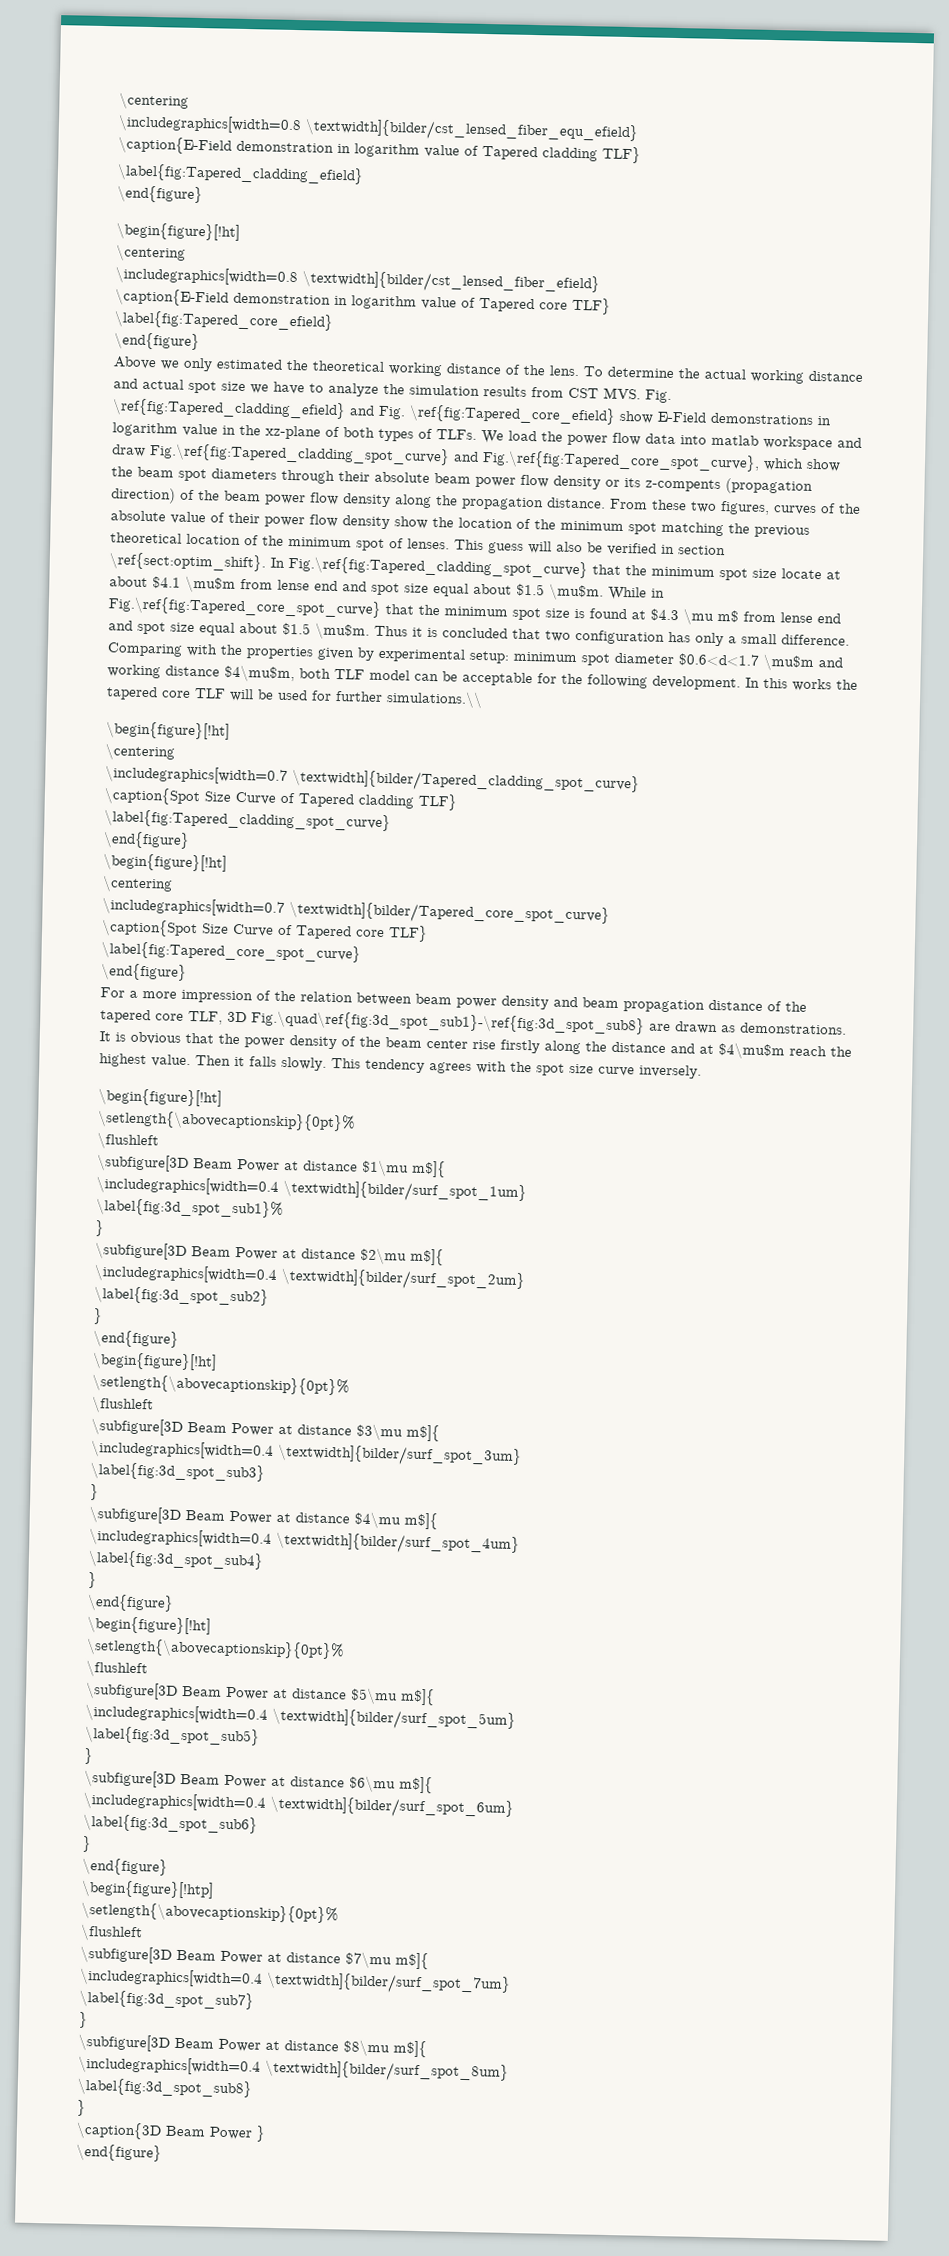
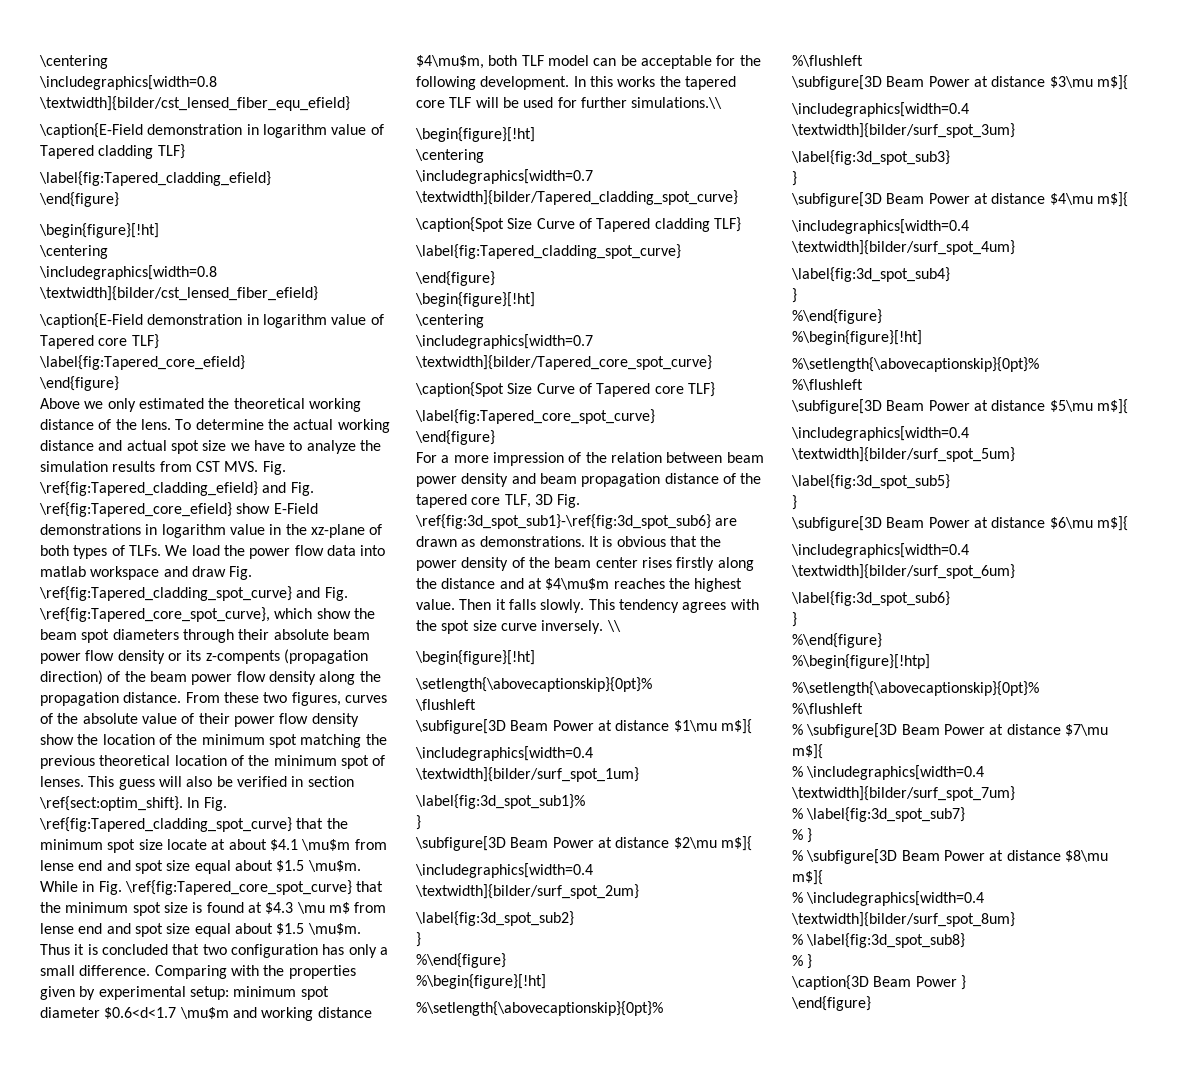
- We load the power flow data into matlab workspace and draw Fig.\ref{fig:Tapered_cladding_spot_curve} and Fig.\ref{fig:Tapered_core_spot_curve}, which show the beam spot diameters through their absolute beam power flow density or its z-compents (propagation direction) of the beam power flow density along the propagation distance.
+ We load the power flow data into matlab workspace and draw Fig. \ref{fig:Tapered_cladding_spot_curve} and Fig. \ref{fig:Tapered_core_spot_curve}, which show the beam spot diameters through their absolute beam power flow density or its z-compents (propagation direction) of the beam power flow density along the propagation distance.
- In Fig.\ref{fig:Tapered_cladding_spot_curve} that the minimum spot size locate at about $4.1 \mu$m from lense end and spot size equal about $1.5 \mu$m.
+ In Fig. \ref{fig:Tapered_cladding_spot_curve} that the minimum spot size locate at about $4.1 \mu$m from lense end and spot size equal about $1.5 \mu$m.
- While in Fig.\ref{fig:Tapered_core_spot_curve} that the minimum spot size is found at $4.3 \mu m$ from lense end and spot size equal about $1.5 \mu$m.
+ While in Fig. \ref{fig:Tapered_core_spot_curve} that the minimum spot size is found at $4.3 \mu m$ from lense end and spot size equal about $1.5 \mu$m.
- For a more impression of the relation between beam power density and beam propagation distance of the tapered core TLF, 3D Fig.\quad\ref{fig:3d_spot_sub1}-\ref{fig:3d_spot_sub8} are drawn as demonstrations.
+ For a more impression of the relation between beam power density and beam propagation distance of the tapered core TLF, 3D Fig. \ref{fig:3d_spot_sub1}-\ref{fig:3d_spot_sub6} are drawn as demonstrations.
- It is obvious that the power density of the beam center rise firstly along the distance and at $4\mu$m reach the highest value.
+ It is obvious that the power density of the beam center rises firstly along the distance and at $4\mu$m reaches the highest value.
+ \\
  \label{fig:3d_spot_sub2}
  }
- \end{figure}
- \begin{figure}[!ht]
- \setlength{\abovecaptionskip}{0pt}%
- \flushleft
+ %\end{figure}
+ %\begin{figure}[!ht]
+ %\setlength{\abovecaptionskip}{0pt}%
+ %\flushleft
  \label{fig:3d_spot_sub4}
  }
- \end{figure}
- \begin{figure}[!ht]
- \setlength{\abovecaptionskip}{0pt}%
- \flushleft
+ %\end{figure}
+ %\begin{figure}[!ht]
+ %\setlength{\abovecaptionskip}{0pt}%
+ %\flushleft
  \label{fig:3d_spot_sub6}
  }
- \end{figure}
- \begin{figure}[!htp]
- \setlength{\abovecaptionskip}{0pt}%
- \flushleft
- \subfigure[3D Beam Power at distance $7\mu m$]{
+ %\end{figure}
+ %\begin{figure}[!htp]
+ %\setlength{\abovecaptionskip}{0pt}%
+ %\flushleft
+ % \subfigure[3D Beam Power at distance $7\mu m$]{
- \includegraphics[width=0.4 \textwidth]{bilder/surf_spot_7um}
+ % \includegraphics[width=0.4 \textwidth]{bilder/surf_spot_7um}
- \label{fig:3d_spot_sub7}
- }
- \subfigure[3D Beam Power at distance $8\mu m$]{
+ % \label{fig:3d_spot_sub7}
+ % }
+ % \subfigure[3D Beam Power at distance $8\mu m$]{
- \includegraphics[width=0.4 \textwidth]{bilder/surf_spot_8um}
+ % \includegraphics[width=0.4 \textwidth]{bilder/surf_spot_8um}
- \label{fig:3d_spot_sub8}
- }
+ % \label{fig:3d_spot_sub8}
+ % }

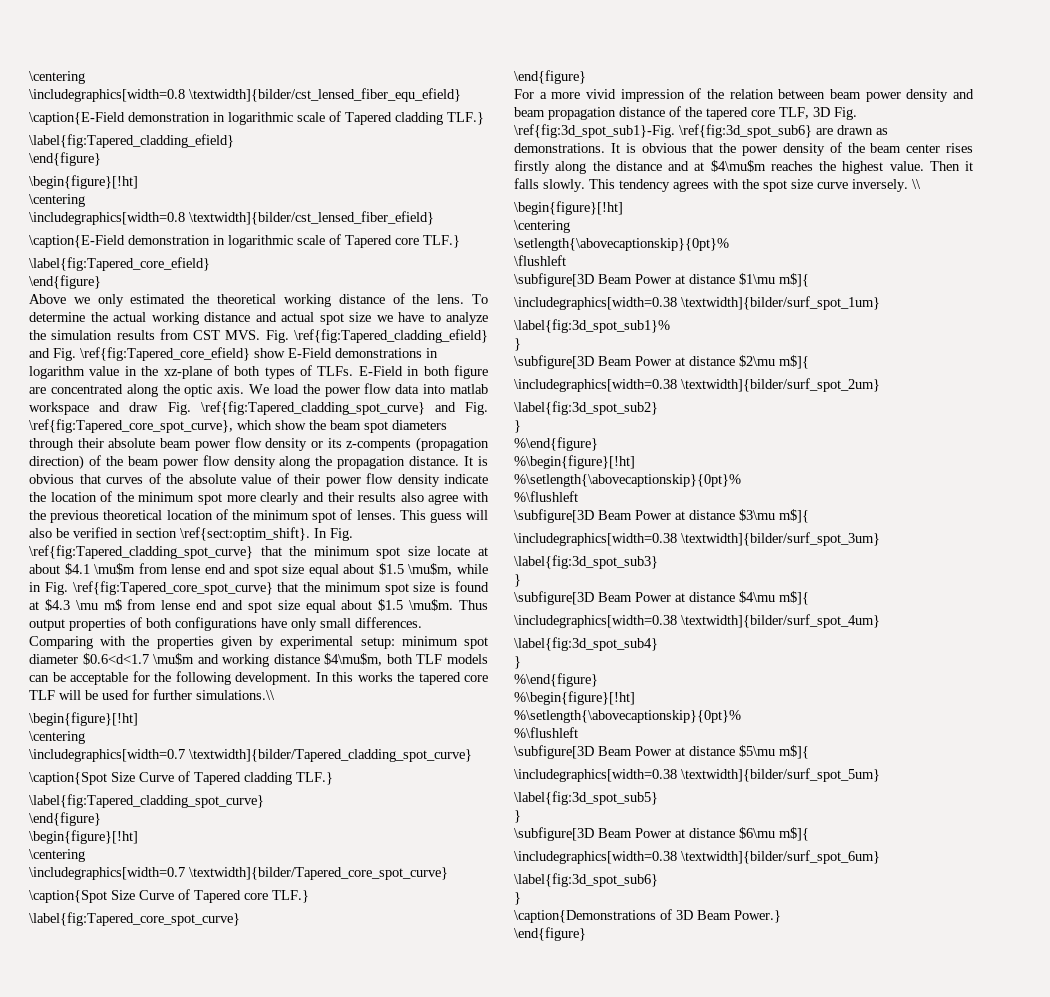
- \caption{E-Field demonstration in logarithm value of Tapered cladding TLF}
+ \caption{E-Field demonstration in logarithmic scale of Tapered cladding TLF.}
- \caption{E-Field demonstration in logarithm value of Tapered core TLF}
+ \caption{E-Field demonstration in logarithmic scale of Tapered core TLF.}
+ E-Field in both figure are concentrated along the optic axis.
- From these two figures, curves of the absolute value of their power flow density show the location of the minimum spot matching the previous theoretical location of the minimum spot of lenses.
+ It is obvious that curves of the absolute value of their power flow density indicate the location of the minimum spot more clearly and their results also agree with the previous theoretical location of the minimum spot of lenses.
- In Fig. \ref{fig:Tapered_cladding_spot_curve} that the minimum spot size locate at about $4.1 \mu$m from lense end and spot size equal about $1.5 \mu$m. While in Fig. \ref{fig:Tapered_core_spot_curve} that the minimum spot size is found at $4.3 \mu m$ from lense end and spot size equal about $1.5 \mu$m.
+ In Fig. \ref{fig:Tapered_cladding_spot_curve} that the minimum spot size locate at about $4.1 \mu$m from lense end and spot size equal about $1.5 \mu$m, while in Fig. \ref{fig:Tapered_core_spot_curve} that the minimum spot size is found at $4.3 \mu m$ from lense end and spot size equal about $1.5 \mu$m.
- Thus it is concluded that two configuration has only a small difference.
+ Thus output properties of both configurations have only small differences.
- Comparing with the properties given by experimental setup: minimum spot diameter $0.6<d<1.7 \mu$m and working distance $4\mu$m, both TLF model can be acceptable for the following development.
+ Comparing with the properties given by experimental setup: minimum spot diameter $0.6<d<1.7 \mu$m and working distance $4\mu$m, both TLF models can be acceptable for the following development.
- \caption{Spot Size Curve of Tapered cladding TLF}
+ \caption{Spot Size Curve of Tapered cladding TLF.}
- \caption{Spot Size Curve of Tapered core TLF}
+ \caption{Spot Size Curve of Tapered core TLF.}
- For a more impression of the relation between beam power density and beam propagation distance of the tapered core TLF, 3D Fig. \ref{fig:3d_spot_sub1}-\ref{fig:3d_spot_sub6} are drawn as demonstrations.
+ For a more vivid impression of the relation between beam power density and beam propagation distance of the tapered core TLF, 3D Fig. \ref{fig:3d_spot_sub1}-Fig. \ref{fig:3d_spot_sub6} are drawn as demonstrations.
  \\
  \begin{figure}[!ht]
+ \centering
- \includegraphics[width=0.4 \textwidth]{bilder/surf_spot_1um}
+ \includegraphics[width=0.38 \textwidth]{bilder/surf_spot_1um}
- \includegraphics[width=0.4 \textwidth]{bilder/surf_spot_2um}
+ \includegraphics[width=0.38 \textwidth]{bilder/surf_spot_2um}
- \includegraphics[width=0.4 \textwidth]{bilder/surf_spot_3um}
+ \includegraphics[width=0.38 \textwidth]{bilder/surf_spot_3um}
- \includegraphics[width=0.4 \textwidth]{bilder/surf_spot_4um}
+ \includegraphics[width=0.38 \textwidth]{bilder/surf_spot_4um}
- \includegraphics[width=0.4 \textwidth]{bilder/surf_spot_5um}
+ \includegraphics[width=0.38 \textwidth]{bilder/surf_spot_5um}
- \includegraphics[width=0.4 \textwidth]{bilder/surf_spot_6um}
+ \includegraphics[width=0.38 \textwidth]{bilder/surf_spot_6um}
  \label{fig:3d_spot_sub6}
  }
- %\end{figure}
- %\begin{figure}[!htp]
- %\setlength{\abovecaptionskip}{0pt}%
- %\flushleft
- % \subfigure[3D Beam Power at distance $7\mu m$]{
- % \includegraphics[width=0.4 \textwidth]{bilder/surf_spot_7um}
- % \label{fig:3d_spot_sub7}
- % }
- % \subfigure[3D Beam Power at distance $8\mu m$]{
- % \includegraphics[width=0.4 \textwidth]{bilder/surf_spot_8um}
- % \label{fig:3d_spot_sub8}
- % }
- \caption{3D Beam Power }
+ \caption{Demonstrations of 3D Beam Power.}

